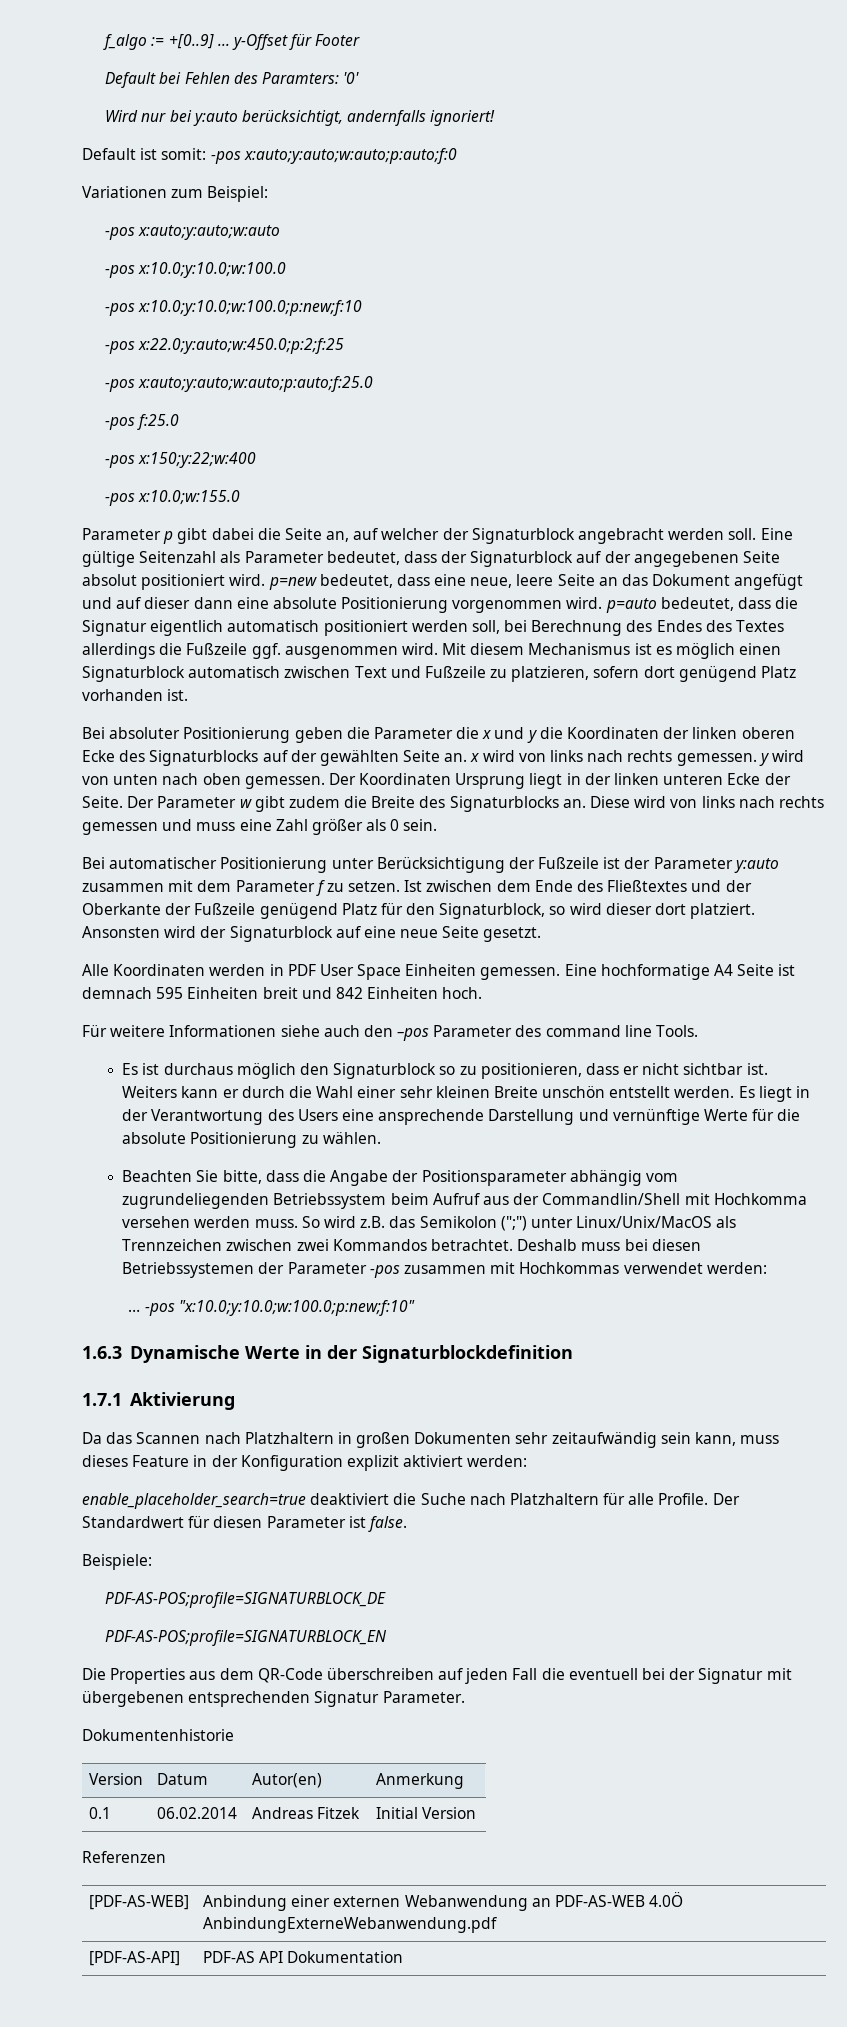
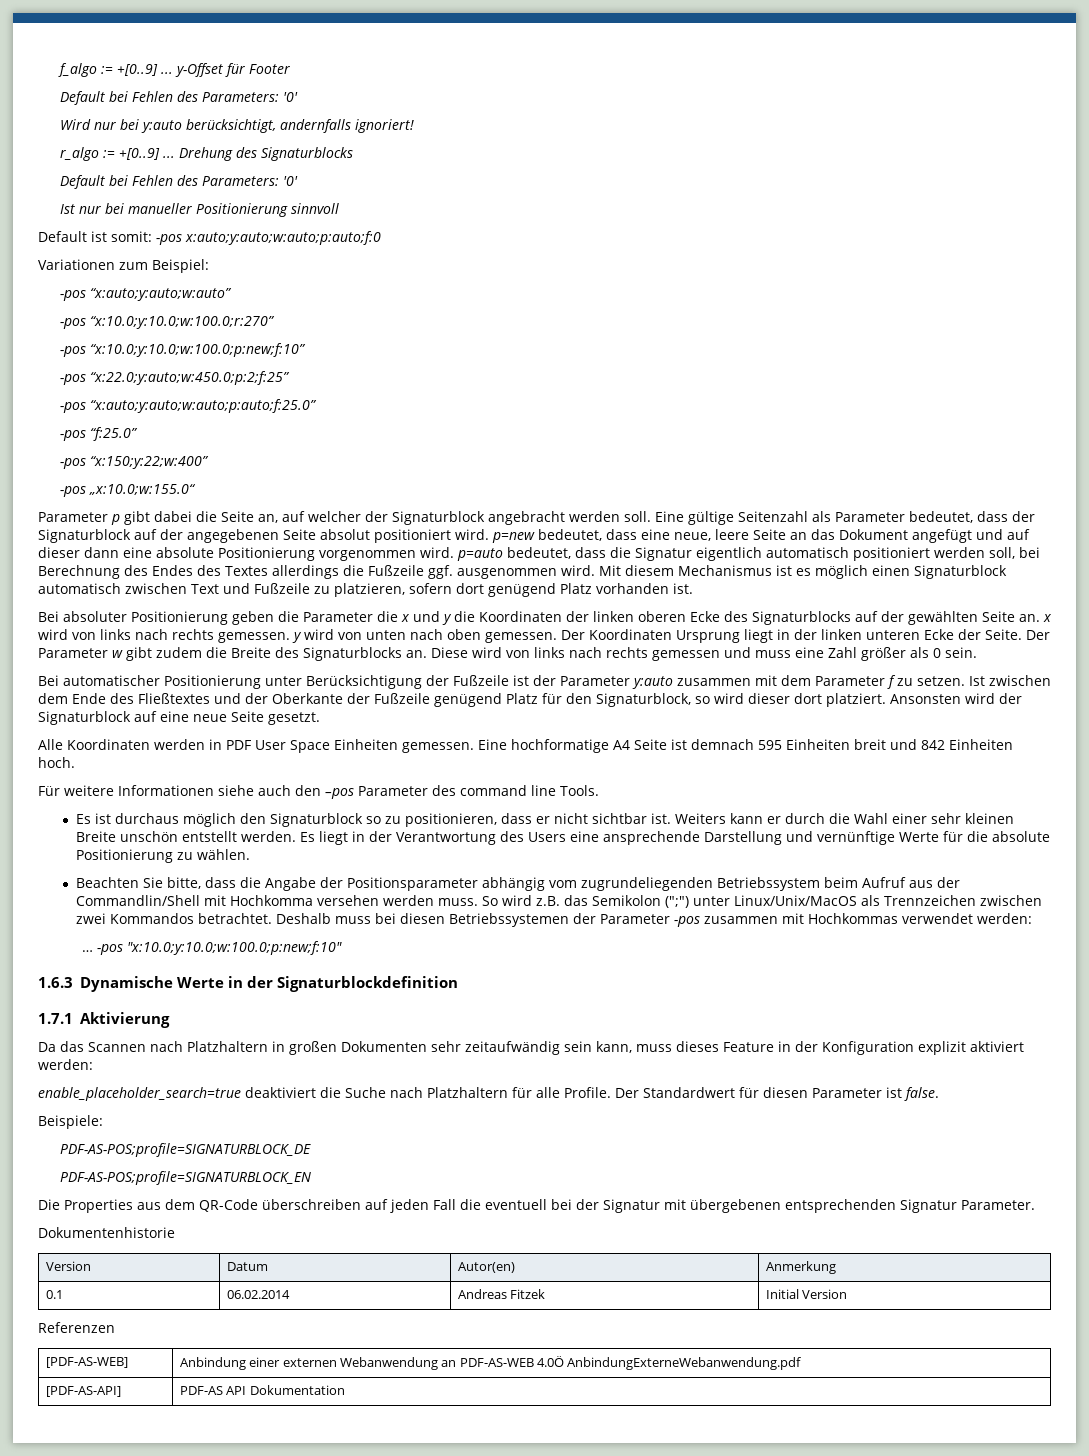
  f_algo := +[0..9] ... y-Offset für Footer
- Default bei Fehlen des Paramters: '0'
+ Default bei Fehlen des Parameters: '0'
+ r_algo := +[0..9] ... Drehung des Signaturblocks
+ Default bei Fehlen des Parameters: '0'
+ Ist nur bei manueller Positionierung sinnvoll
- -pos x:auto;y:auto;w:auto
- -pos x:10.0;y:10.0;w:100.0
- -pos x:10.0;y:10.0;w:100.0;p:new;f:10
- -pos x:22.0;y:auto;w:450.0;p:2;f:25
- -pos x:auto;y:auto;w:auto;p:auto;f:25.0
- -pos f:25.0
- -pos x:150;y:22;w:400
- -pos x:10.0;w:155.0
+ -pos “x:auto;y:auto;w:auto”
+ -pos “x:10.0;y:10.0;w:100.0;r:270”
+ -pos “x:10.0;y:10.0;w:100.0;p:new;f:10”
+ -pos “x:22.0;y:auto;w:450.0;p:2;f:25”
+ -pos “x:auto;y:auto;w:auto;p:auto;f:25.0”
+ -pos “f:25.0”
+ -pos “x:150;y:22;w:400”
+ -pos „x:10.0;w:155.0“

